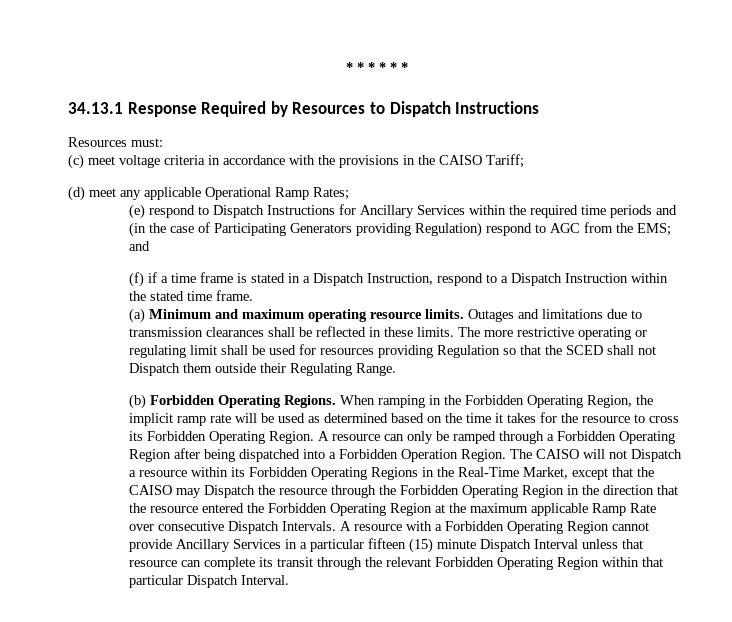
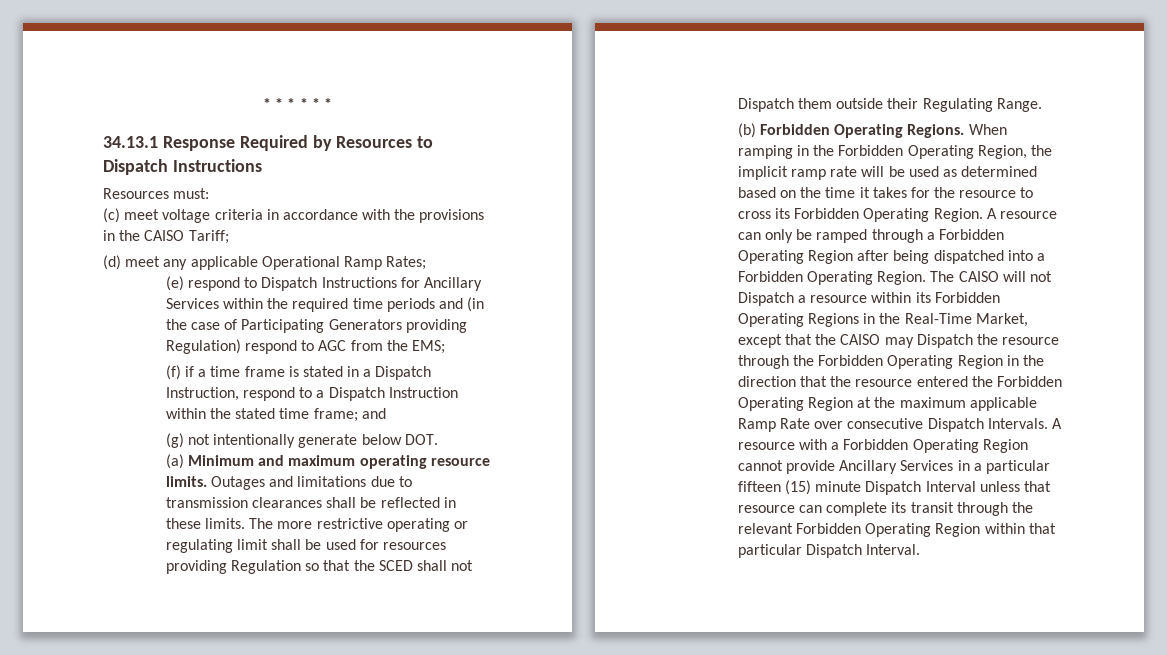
- (e) respond to Dispatch Instructions for Ancillary Services within the required time periods and (in the case of Participating Generators providing Regulation) respond to AGC from the EMS; and
+ (e) respond to Dispatch Instructions for Ancillary Services within the required time periods and (in the case of Participating Generators providing Regulation) respond to AGC from the EMS;
- (f) if a time frame is stated in a Dispatch Instruction, respond to a Dispatch Instruction within the stated time frame.
+ (f) if a time frame is stated in a Dispatch Instruction, respond to a Dispatch Instruction within the stated time frame; and
+ (g) not intentionally generate below DOT.
- A resource can only be ramped through a Forbidden Operating Region after being dispatched into a Forbidden Operation Region.
+ A resource can only be ramped through a Forbidden Operating Region after being dispatched into a Forbidden Operating Region.

